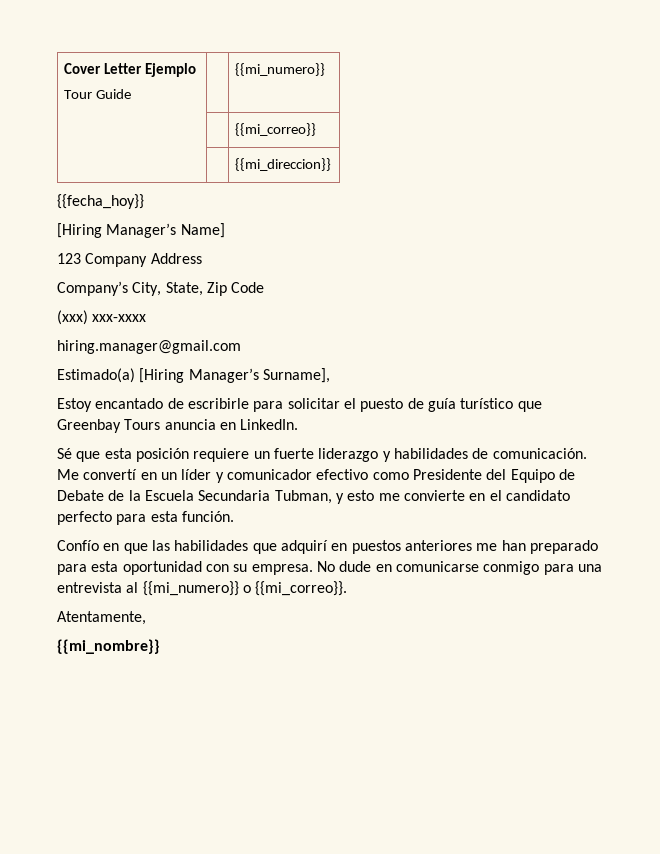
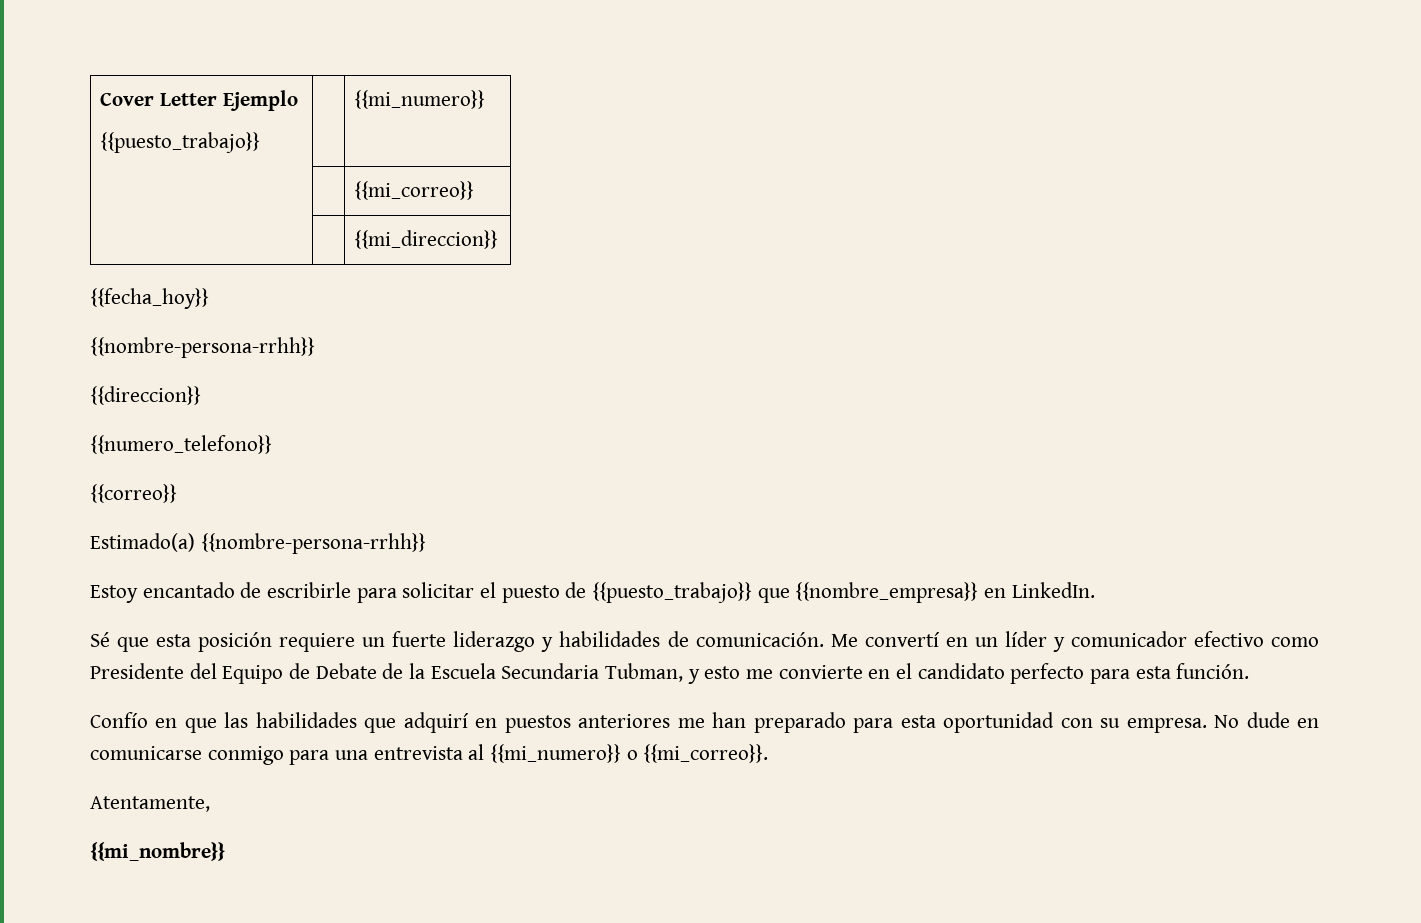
  Cover Letter Ejemplo
- Tour Guide | | {{mi_numero}}
+ {{puesto_trabajo}} | | {{mi_numero}}
  {{fecha_hoy}}
- [Hiring Manager’s Name]
- 123 Company Address
- Company’s City, State, Zip Code
- (xxx) xxx-xxxx
- hiring.manager@gmail.com
- Estimado(a) [Hiring Manager’s Surname],
+ {{nombre-persona-rrhh}}
+ {{direccion}}
+ {{numero_telefono}}
+ {{correo}}
+ Estimado(a) {{nombre-persona-rrhh}}
- Estoy encantado de escribirle para solicitar el puesto de guía turístico que Greenbay Tours anuncia en LinkedIn.
+ Estoy encantado de escribirle para solicitar el puesto de {{puesto_trabajo}} que {{nombre_empresa}} en LinkedIn.

